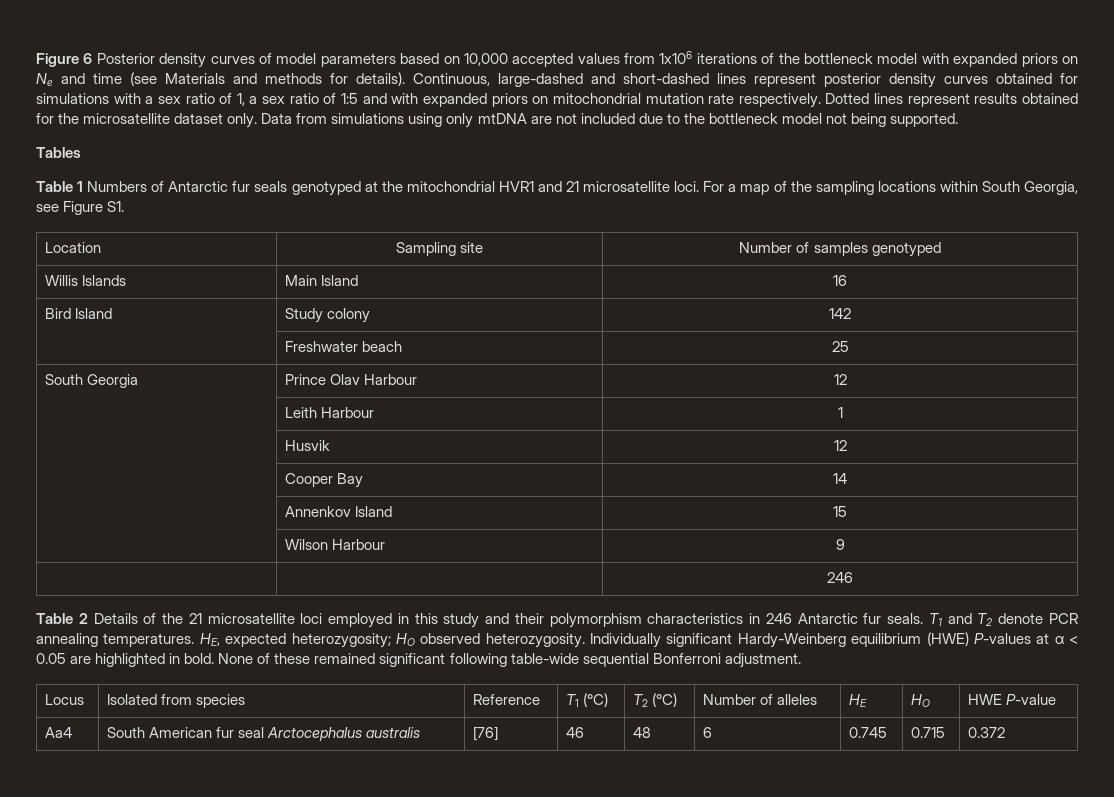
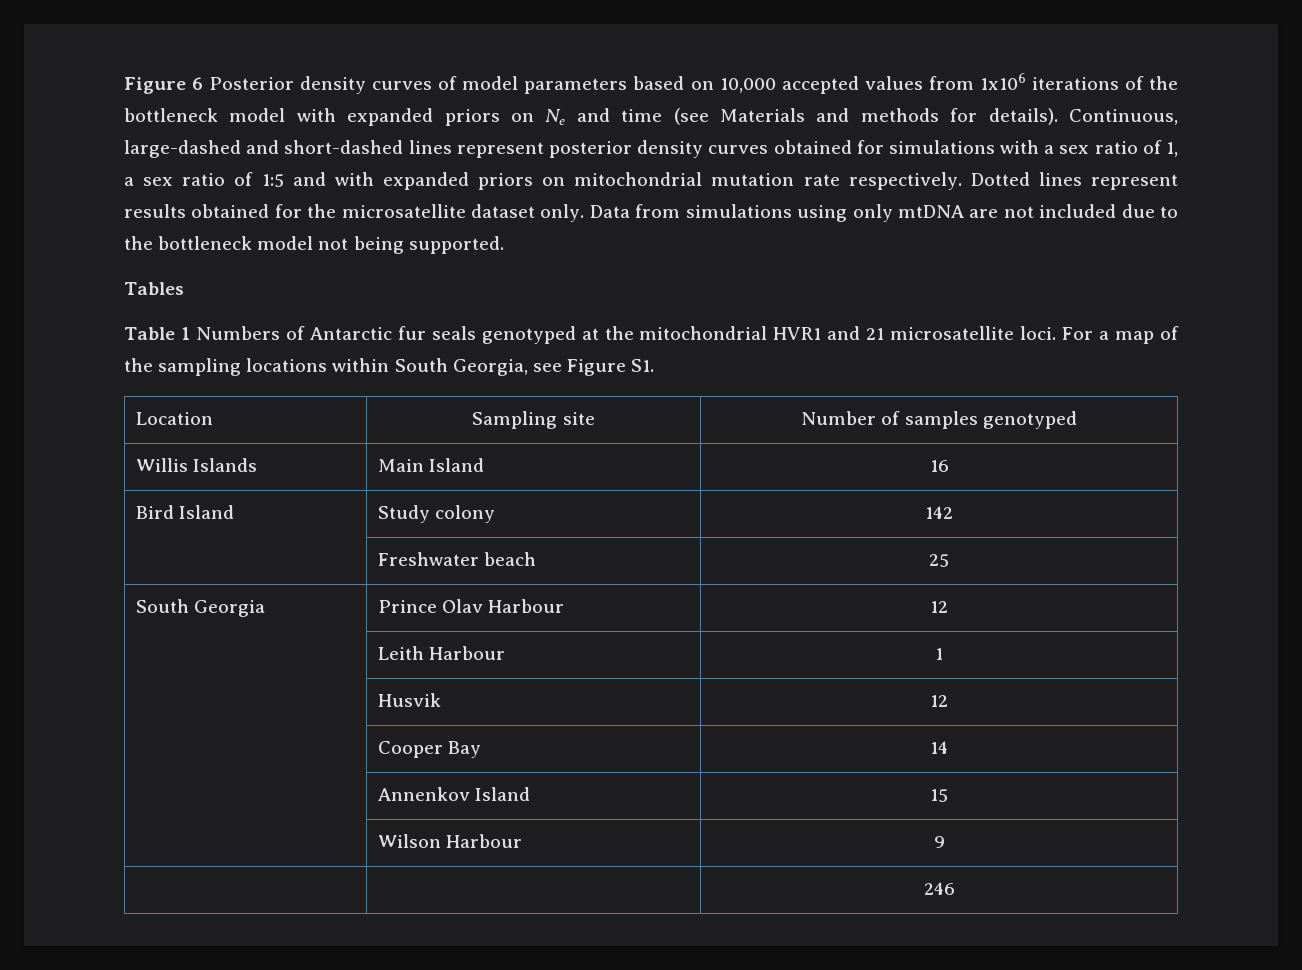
- Table 2 Details of the 21 microsatellite loci employed in this study and their polymorphism characteristics in 246 Antarctic fur seals. T1 and T2 denote PCR annealing temperatures. HE, expected heterozygosity; HO observed heterozygosity. Individually significant Hardy-Weinberg equilibrium (HWE) P-values at α < 0.05 are highlighted in bold. None of these remained significant following table-wide sequential Bonferroni adjustment.
- Locus | Isolated from species | Reference | T1 (°C) | T2 (°C) | Number of alleles | HE | HO | HWE P-value
- Aa4 | South American fur seal Arctocephalus australis | [76] | 46 | 48 | 6 | 0.745 | 0.715 | 0.372

